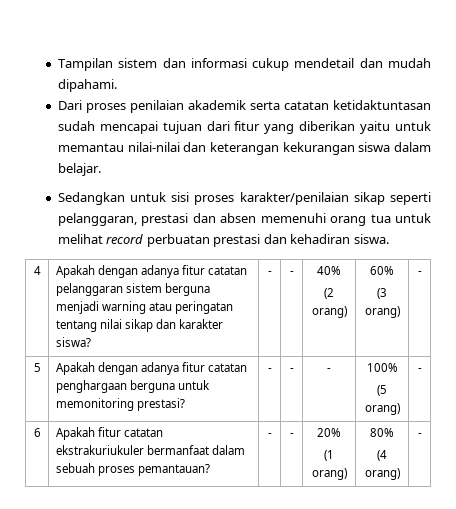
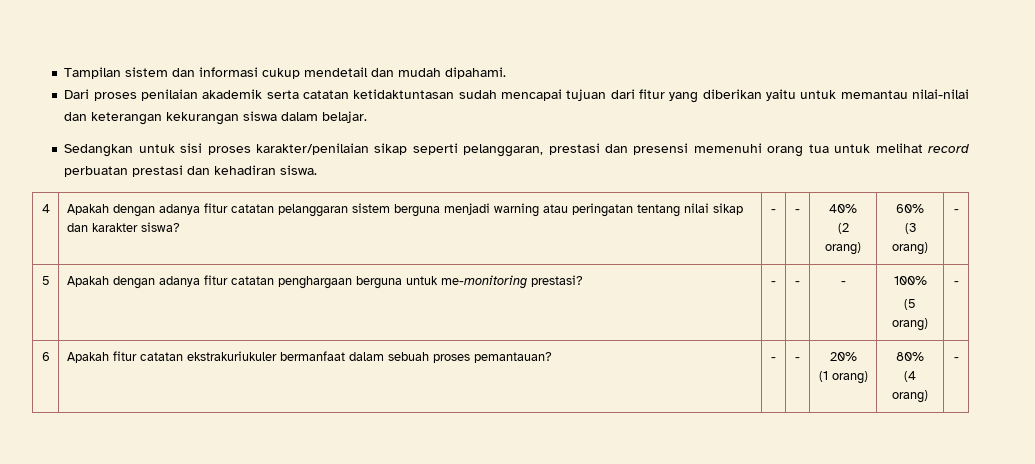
- Sedangkan untuk sisi proses karakter/penilaian sikap seperti pelanggaran, prestasi dan absen memenuhi orang tua untuk melihat record perbuatan prestasi dan kehadiran siswa.
+ Sedangkan untuk sisi proses karakter/penilaian sikap seperti pelanggaran, prestasi dan presensi memenuhi orang tua untuk melihat record perbuatan prestasi dan kehadiran siswa.
- 5 | Apakah dengan adanya fitur catatan penghargaan berguna untuk memonitoring prestasi? | - | - | - | 100%
+ 5 | Apakah dengan adanya fitur catatan penghargaan berguna untuk me-monitoring prestasi? | - | - | - | 100%

